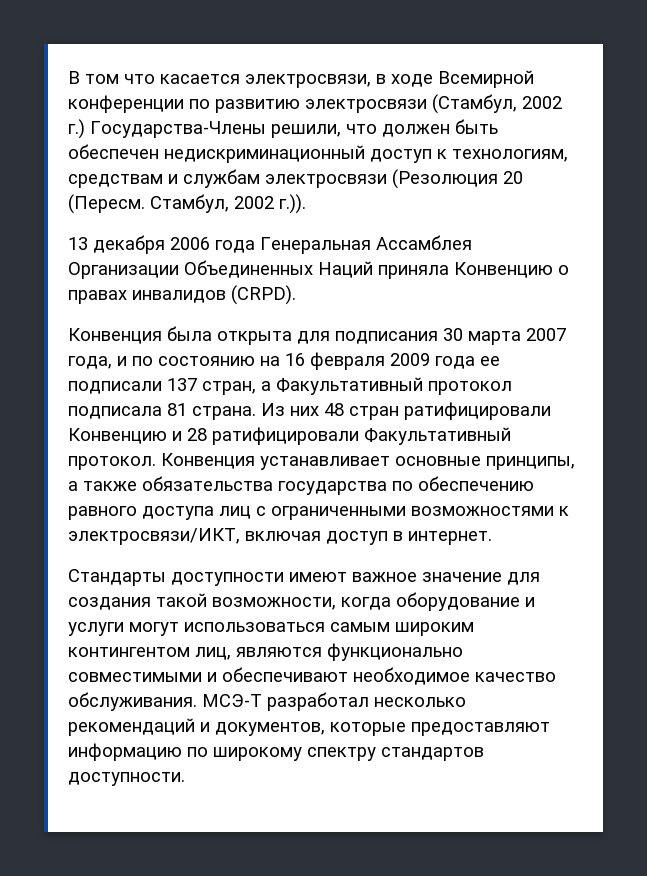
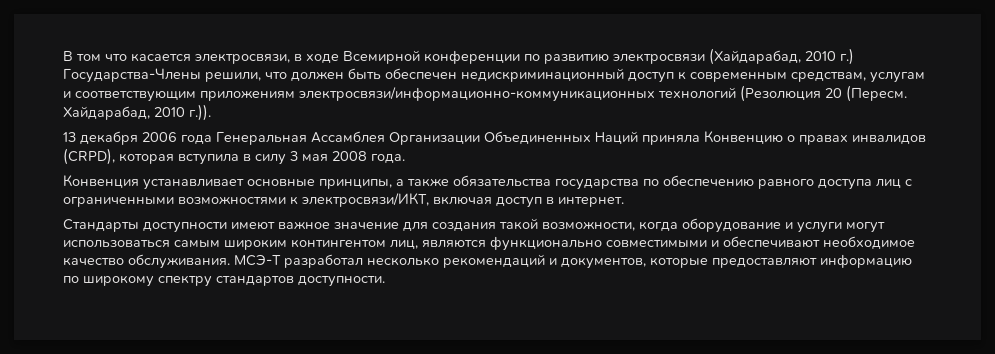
- В том что касается электросвязи, в ходе Всемирной конференции по развитию электросвязи (Стамбул, 2002 г.) Государства-Члены решили, что должен быть обеспечен недискриминационный доступ к технологиям, средствам и службам электросвязи (Резолюция 20 (Пересм.
+ В том что касается электросвязи, в ходе Всемирной конференции по развитию электросвязи (Хайдарабад, 2010 г.) Государства-Члены решили, что должен быть обеспечен недискриминационный доступ к современным средствам, услугам и соответствующим приложениям электросвязи/информационно-коммуникационных технологий (Резолюция 20 (Пересм.
- Стамбул, 2002 г.)).
+ Хайдарабад, 2010 г.)).
- 13 декабря 2006 года Генеральная Ассамблея Организации Объединенных Наций приняла Конвенцию о правах инвалидов (CRPD).
- Конвенция была открыта для подписания 30 марта 2007 года, и по состоянию на 16 февраля 2009 года ее подписали 137 стран, а Факультативный протокол подписала 81 страна. Из них 48 стран ратифицировали Конвенцию и 28 ратифицировали Факультативный протокол. Конвенция устанавливает основные принципы, а также обязательства государства по обеспечению равного доступа лиц с ограниченными возможностями к электросвязи/ИКТ, включая доступ в интернет.
+ 13 декабря 2006 года Генеральная Ассамблея Организации Объединенных Наций приняла Конвенцию о правах инвалидов (CRPD), которая вступила в силу 3 мая 2008 года.
+ Конвенция устанавливает основные принципы, а также обязательства государства по обеспечению равного доступа лиц с ограниченными возможностями к электросвязи/ИКТ, включая доступ в интернет.

